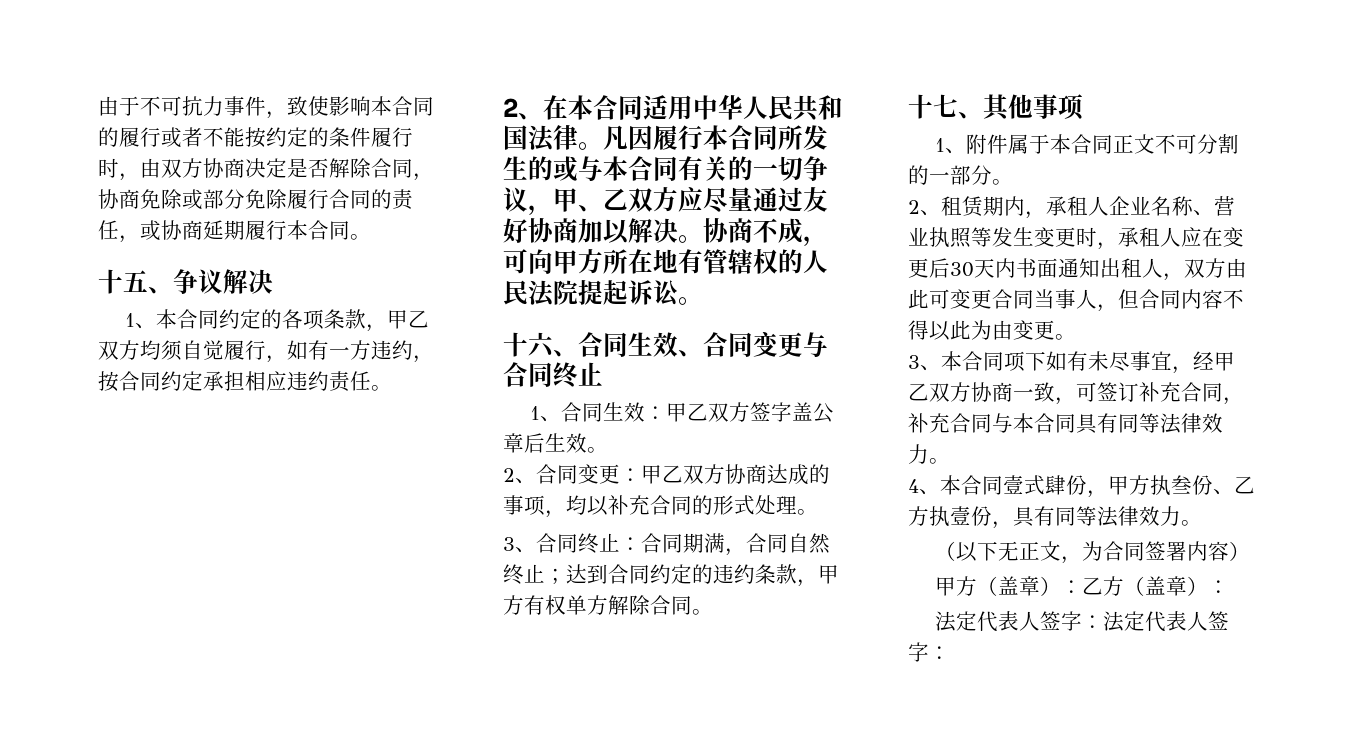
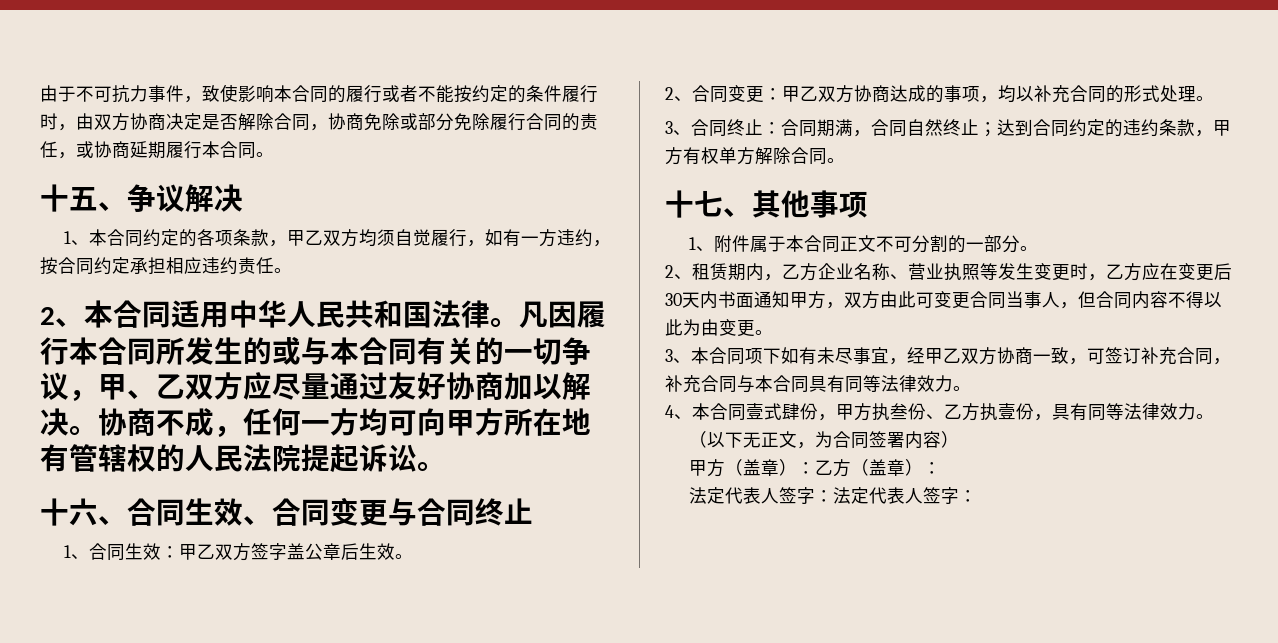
- 2、在本合同适用中华人民共和国法律。
+ 2、本合同适用中华人民共和国法律。
- 协商不成，可向甲方所在地有管辖权的人民法院提起诉讼。
+ 协商不成，任何一方均可向甲方所在地有管辖权的人民法院提起诉讼。
- 2、租赁期内，承租人企业名称、营业执照等发生变更时，承租人应在变更后30天内书面通知出租人，双方由此可变更合同当事人，但合同内容不得以此为由变更。
+ 2、租赁期内，乙方企业名称、营业执照等发生变更时，乙方应在变更后30天内书面通知甲方，双方由此可变更合同当事人，但合同内容不得以此为由变更。

